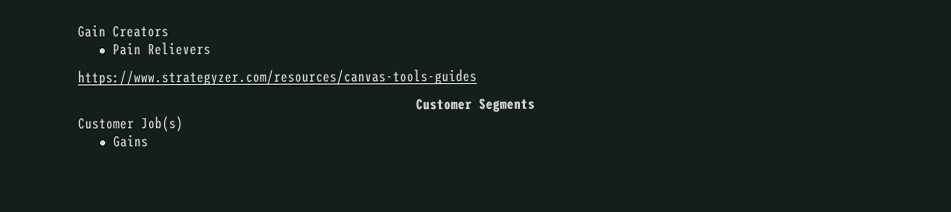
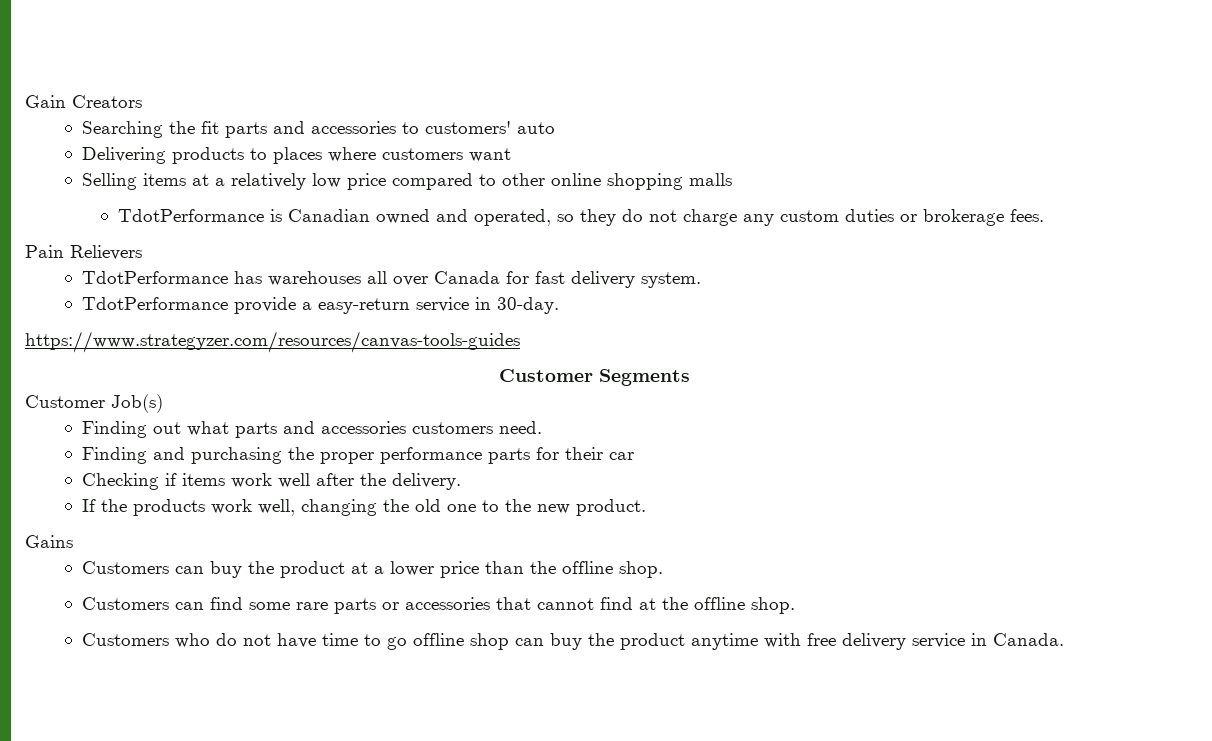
+ Searching the fit parts and accessories to customers' auto
+ Delivering products to places where customers want
+ Selling items at a relatively low price compared to other online shopping malls
+ TdotPerformance is Canadian owned and operated, so they do not charge any custom duties or brokerage fees.
  Pain Relievers
+ TdotPerformance has warehouses all over Canada for fast delivery system.
+ TdotPerformance provide a easy-return service in 30-day.
+ Finding out what parts and accessories customers need.
+ Finding and purchasing the proper performance parts for their car
+ Checking if items work well after the delivery.
+ If the products work well, changing the old one to the new product.
  Gains
+ Customers can buy the product at a lower price than the offline shop.
+ Customers can find some rare parts or accessories that cannot find at the offline shop.
+ Customers who do not have time to go offline shop can buy the product anytime with free delivery service in Canada.

